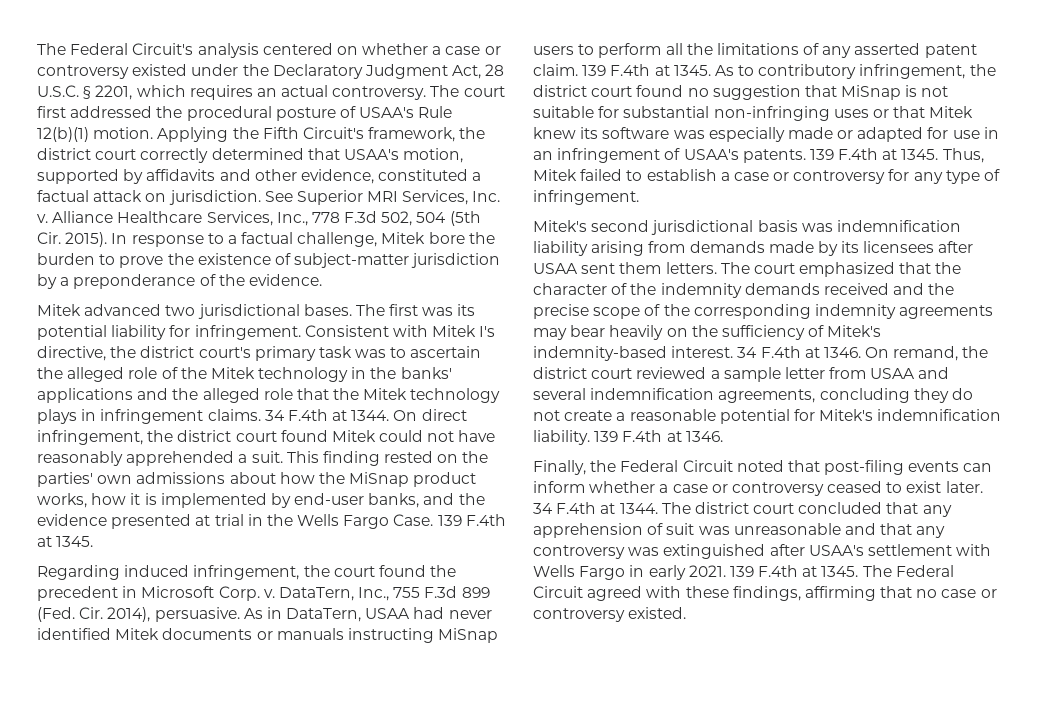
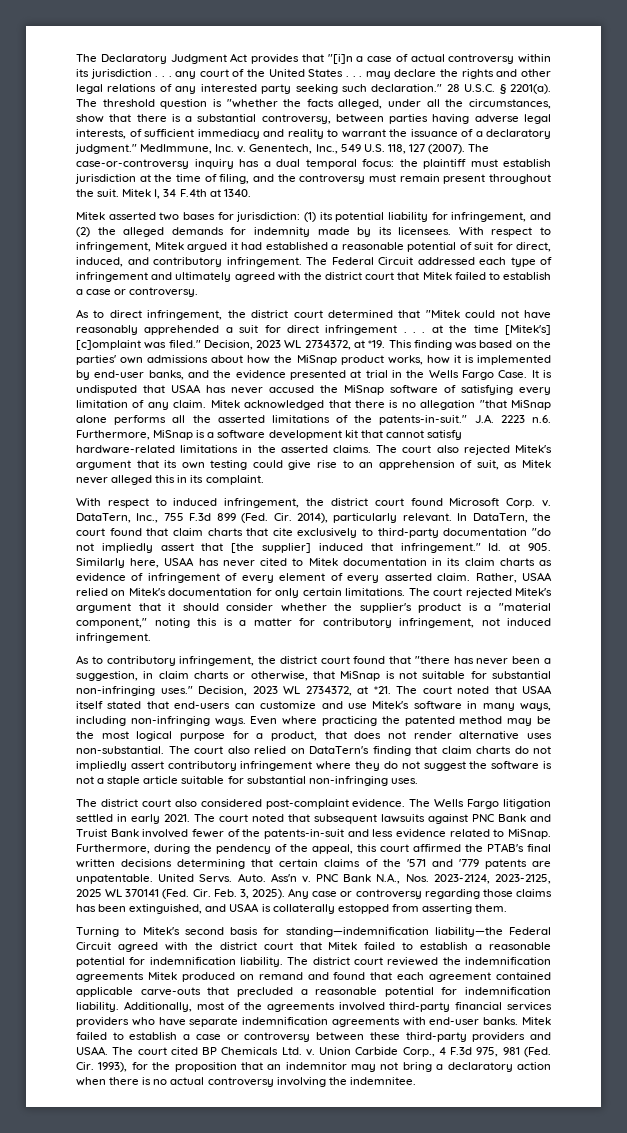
- The Federal Circuit's analysis centered on whether a case or controversy existed under the Declaratory Judgment Act, 28 U.S.C. § 2201, which requires an actual controversy. The court first addressed the procedural posture of USAA's Rule 12(b)(1) motion. Applying the Fifth Circuit's framework, the district court correctly determined that USAA's motion, supported by affidavits and other evidence, constituted a factual attack on jurisdiction. See Superior MRI Services, Inc. v. Alliance Healthcare Services, Inc., 778 F.3d 502, 504 (5th Cir. 2015). In response to a factual challenge, Mitek bore the burden to prove the existence of subject-matter jurisdiction by a preponderance of the evidence.
- Mitek advanced two jurisdictional bases. The first was its potential liability for infringement. Consistent with Mitek I's directive, the district court's primary task was to ascertain the alleged role of the Mitek technology in the banks' applications and the alleged role that the Mitek technology plays in infringement claims. 34 F.4th at 1344. On direct infringement, the district court found Mitek could not have reasonably apprehended a suit. This finding rested on the parties' own admissions about how the MiSnap product works, how it is implemented by end-user banks, and the evidence presented at trial in the Wells Fargo Case. 139 F.4th at 1345.
- Regarding induced infringement, the court found the precedent in Microsoft Corp. v.
+ The Declaratory Judgment Act provides that "[i]n a case of actual controversy within its jurisdiction . . . any court of the United States . . . may declare the rights and other legal relations of any interested party seeking such declaration." 28 U.S.C. § 2201(a). The threshold question is "whether the facts alleged, under all the circumstances, show that there is a substantial controversy, between parties having adverse legal interests, of sufficient immediacy and reality to warrant the issuance of a declaratory judgment." MedImmune, Inc. v. Genentech, Inc., 549 U.S. 118, 127 (2007). The case-or-controversy inquiry has a dual temporal focus: the plaintiff must establish jurisdiction at the time of filing, and the controversy must remain present throughout the suit. Mitek I, 34 F.4th at 1340.
+ Mitek asserted two bases for jurisdiction: (1) its potential liability for infringement, and (2) the alleged demands for indemnity made by its licensees. With respect to infringement, Mitek argued it had established a reasonable potential of suit for direct, induced, and contributory infringement. The Federal Circuit addressed each type of infringement and ultimately agreed with the district court that Mitek failed to establish a case or controversy.
+ As to direct infringement, the district court determined that "Mitek could not have reasonably apprehended a suit for direct infringement . . . at the time [Mitek's] [c]omplaint was filed." Decision, 2023 WL 2734372, at *19. This finding was based on the parties' own admissions about how the MiSnap product works, how it is implemented by end-user banks, and the evidence presented at trial in the Wells Fargo Case. It is undisputed that USAA has never accused the MiSnap software of satisfying every limitation of any claim. Mitek acknowledged that there is no allegation "that MiSnap alone performs all the asserted limitations of the patents-in-suit." J.A. 2223 n.6. Furthermore, MiSnap is a software development kit that cannot satisfy hardware-related limitations in the asserted claims. The court also rejected Mitek's argument that its own testing could give rise to an apprehension of suit, as Mitek never alleged this in its complaint.
+ With respect to induced infringement, the district court found Microsoft Corp. v.
- DataTern, Inc., 755 F.3d 899 (Fed. Cir. 2014), persuasive. As in DataTern, USAA had never identified Mitek documents or manuals instructing MiSnap users to perform all the limitations of any asserted patent claim. 139 F.4th at 1345. As to contributory infringement, the district court found no suggestion that MiSnap is not suitable for substantial non-infringing uses or that Mitek knew its software was especially made or adapted for use in an infringement of USAA's patents. 139 F.4th at 1345. Thus, Mitek failed to establish a case or controversy for any type of infringement.
- Mitek's second jurisdictional basis was indemnification liability arising from demands made by its licensees after USAA sent them letters. The court emphasized that the character of the indemnity demands received and the precise scope of the corresponding indemnity agreements may bear heavily on the sufficiency of Mitek's indemnity-based interest. 34 F.4th at 1346. On remand, the district court reviewed a sample letter from USAA and several indemnification agreements, concluding they do not create a reasonable potential for Mitek's indemnification liability. 139 F.4th at 1346.
- Finally, the Federal Circuit noted that post-filing events can inform whether a case or controversy ceased to exist later. 34 F.4th at 1344. The district court concluded that any apprehension of suit was unreasonable and that any controversy was extinguished after USAA's settlement with Wells Fargo in early 2021. 139 F.4th at 1345. The Federal Circuit agreed with these findings, affirming that no case or controversy existed.
+ DataTern, Inc., 755 F.3d 899 (Fed. Cir. 2014), particularly relevant. In DataTern, the court found that claim charts that cite exclusively to third-party documentation "do not impliedly assert that [the supplier] induced that infringement." Id. at 905. Similarly here, USAA has never cited to Mitek documentation in its claim charts as evidence of infringement of every element of every asserted claim. Rather, USAA relied on Mitek's documentation for only certain limitations. The court rejected Mitek's argument that it should consider whether the supplier's product is a "material component," noting this is a matter for contributory infringement, not induced infringement.
+ As to contributory infringement, the district court found that "there has never been a suggestion, in claim charts or otherwise, that MiSnap is not suitable for substantial non-infringing uses." Decision, 2023 WL 2734372, at *21. The court noted that USAA itself stated that end-users can customize and use Mitek's software in many ways, including non-infringing ways. Even where practicing the patented method may be the most logical purpose for a product, that does not render alternative uses non-substantial. The court also relied on DataTern's finding that claim charts do not impliedly assert contributory infringement where they do not suggest the software is not a staple article suitable for substantial non-infringing uses.
+ The district court also considered post-complaint evidence. The Wells Fargo litigation settled in early 2021. The court noted that subsequent lawsuits against PNC Bank and Truist Bank involved fewer of the patents-in-suit and less evidence related to MiSnap. Furthermore, during the pendency of the appeal, this court affirmed the PTAB's final written decisions determining that certain claims of the '571 and '779 patents are unpatentable. United Servs. Auto. Ass'n v. PNC Bank N.A., Nos. 2023-2124, 2023-2125, 2025 WL 370141 (Fed. Cir. Feb. 3, 2025). Any case or controversy regarding those claims has been extinguished, and USAA is collaterally estopped from asserting them.
+ Turning to Mitek's second basis for standing—indemnification liability—the Federal Circuit agreed with the district court that Mitek failed to establish a reasonable potential for indemnification liability. The district court reviewed the indemnification agreements Mitek produced on remand and found that each agreement contained applicable carve-outs that precluded a reasonable potential for indemnification liability. Additionally, most of the agreements involved third-party financial services providers who have separate indemnification agreements with end-user banks. Mitek failed to establish a case or controversy between these third-party providers and USAA. The court cited BP Chemicals Ltd. v. Union Carbide Corp., 4 F.3d 975, 981 (Fed. Cir. 1993), for the proposition that an indemnitor may not bring a declaratory action when there is no actual controversy involving the indemnitee.

